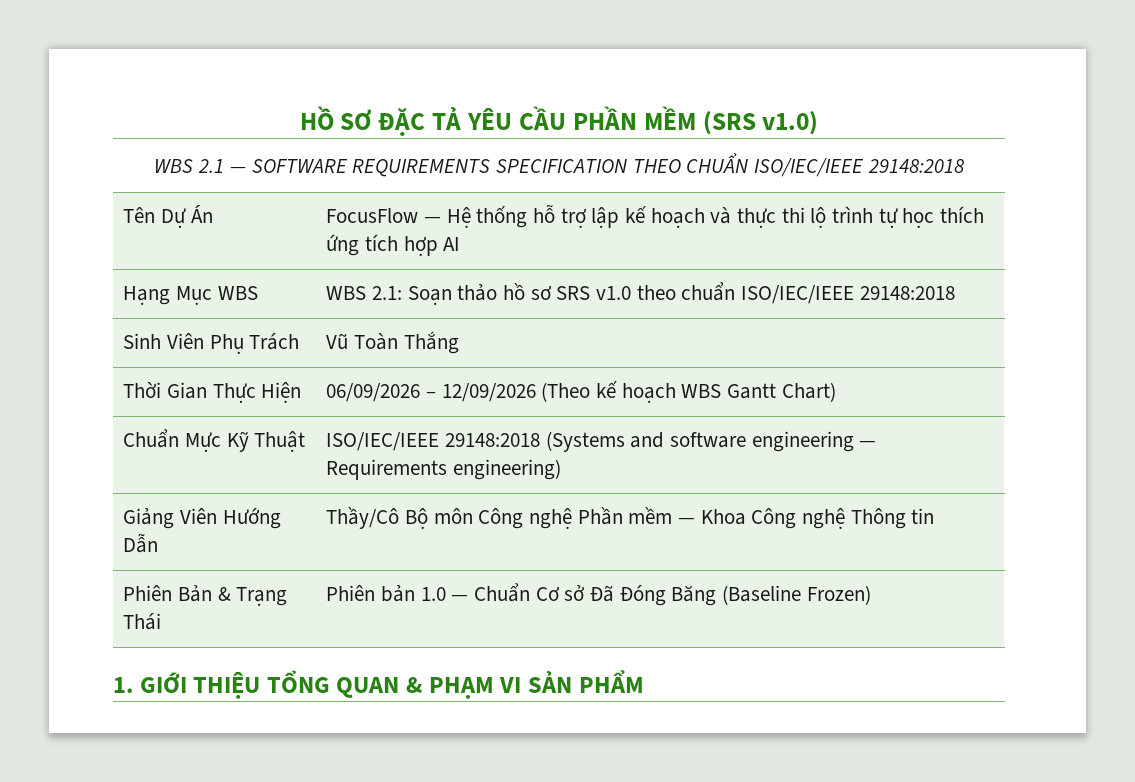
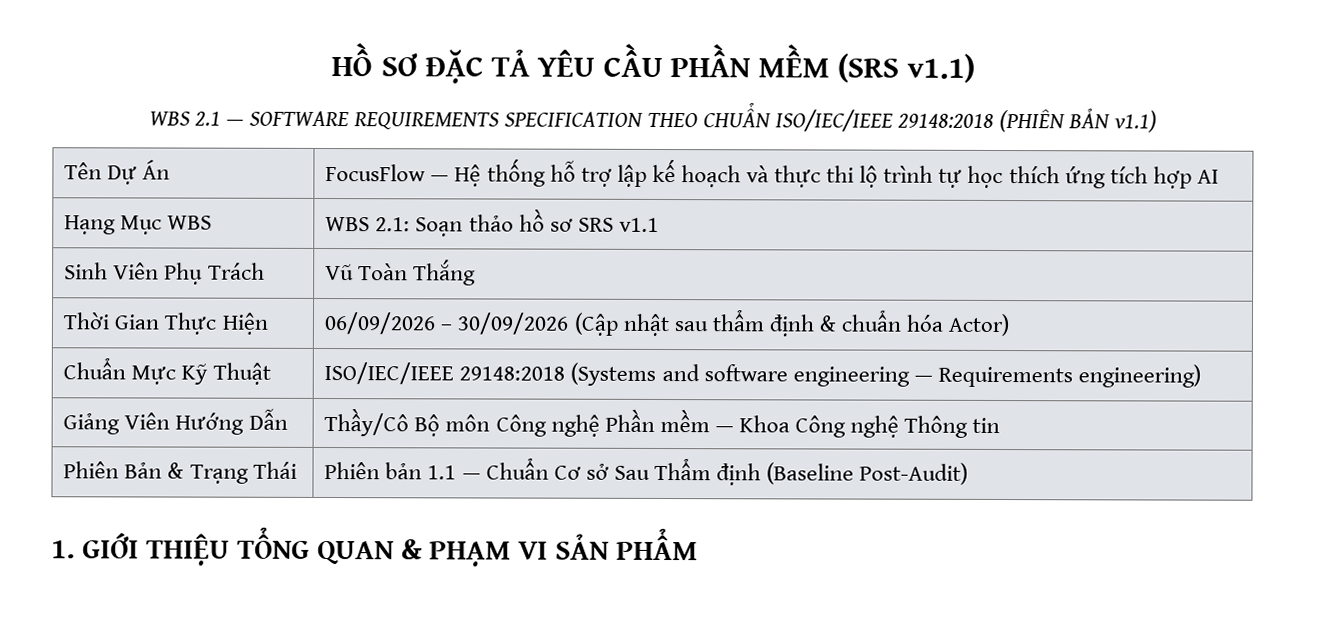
- HỒ SƠ ĐẶC TẢ YÊU CẦU PHẦN MỀM (SRS v1.0)
+ HỒ SƠ ĐẶC TẢ YÊU CẦU PHẦN MỀM (SRS v1.1)
- WBS 2.1 — SOFTWARE REQUIREMENTS SPECIFICATION THEO CHUẨN ISO/IEC/IEEE 29148:2018
+ WBS 2.1 — SOFTWARE REQUIREMENTS SPECIFICATION THEO CHUẨN ISO/IEC/IEEE 29148:2018 (PHIÊN BẢN v1.1)
- Hạng Mục WBS | WBS 2.1: Soạn thảo hồ sơ SRS v1.0 theo chuẩn ISO/IEC/IEEE 29148:2018
+ Hạng Mục WBS | WBS 2.1: Soạn thảo hồ sơ SRS v1.1
- Thời Gian Thực Hiện | 06/09/2026 – 12/09/2026 (Theo kế hoạch WBS Gantt Chart)
+ Thời Gian Thực Hiện | 06/09/2026 – 30/09/2026 (Cập nhật sau thẩm định & chuẩn hóa Actor)
- Phiên Bản & Trạng Thái | Phiên bản 1.0 — Chuẩn Cơ sở Đã Đóng Băng (Baseline Frozen)
+ Phiên Bản & Trạng Thái | Phiên bản 1.1 — Chuẩn Cơ sở Sau Thẩm định (Baseline Post-Audit)

